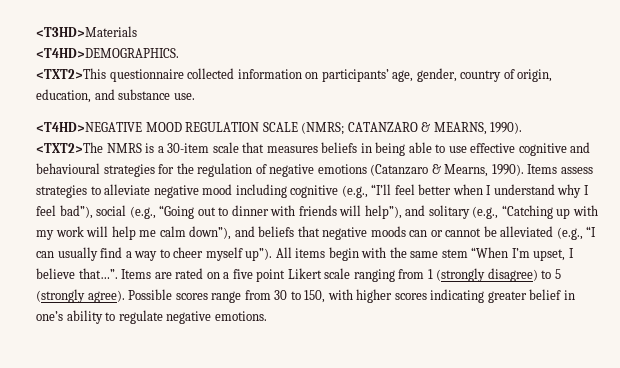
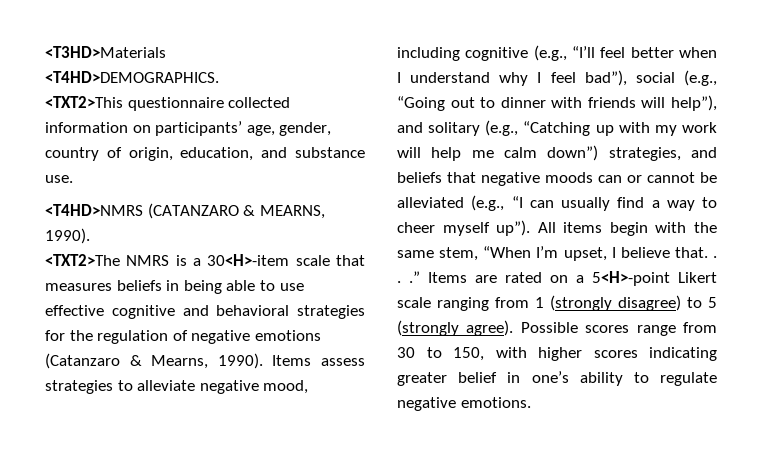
- <T4HD>NEGATIVE MOOD REGULATION SCALE (NMRS; CATANZARO & MEARNS, 1990).
+ <T4HD>NMRS (CATANZARO & MEARNS, 1990).
- <TXT2>The NMRS is a 30-item scale that measures beliefs in being able to use effective cognitive and behavioural strategies for the regulation of negative emotions (Catanzaro & Mearns, 1990).
+ <TXT2>The NMRS is a 30<H>-item scale that measures beliefs in being able to use effective cognitive and behavioral strategies for the regulation of negative emotions (Catanzaro & Mearns, 1990).
- Items assess strategies to alleviate negative mood including cognitive (e.g., “I’ll feel better when I understand why I feel bad”), social (e.g., “Going out to dinner with friends will help”), and solitary (e.g., “Catching up with my work will help me calm down”), and beliefs that negative moods can or cannot be alleviated (e.g., “I can usually find a way to cheer myself up”).
+ Items assess strategies to alleviate negative mood, including cognitive (e.g., “I’ll feel better when I understand why I feel bad”), social (e.g., “Going out to dinner with friends will help”), and solitary (e.g., “Catching up with my work will help me calm down”) strategies, and beliefs that negative moods can or cannot be alleviated (e.g., “I can usually find a way to cheer myself up”).
- All items begin with the same stem “When I’m upset, I believe that…”.
+ All items begin with the same stem, “When I’m upset, I believe that. . . .”
- Items are rated on a five point Likert scale ranging from 1 (strongly disagree) to 5 (strongly agree).
+ Items are rated on a 5<H>-point Likert scale ranging from 1 (strongly disagree) to 5 (strongly agree).

